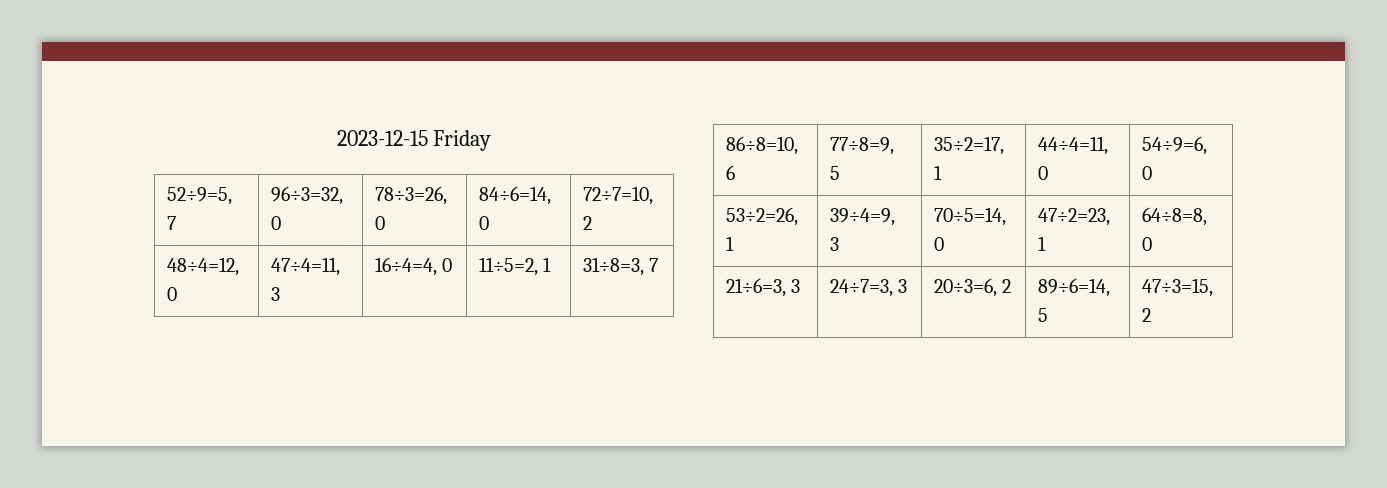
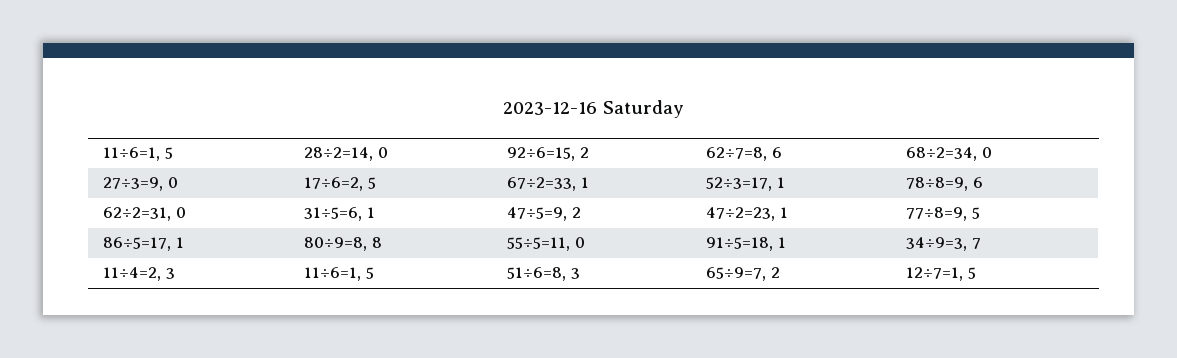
- 2023-12-15 Friday
- 52÷9=5, 7 | 96÷3=32, 0 | 78÷3=26, 0 | 84÷6=14, 0 | 72÷7=10, 2
- 48÷4=12, 0 | 47÷4=11, 3 | 16÷4=4, 0 | 11÷5=2, 1 | 31÷8=3, 7
- 86÷8=10, 6 | 77÷8=9, 5 | 35÷2=17, 1 | 44÷4=11, 0 | 54÷9=6, 0
- 53÷2=26, 1 | 39÷4=9, 3 | 70÷5=14, 0 | 47÷2=23, 1 | 64÷8=8, 0
- 21÷6=3, 3 | 24÷7=3, 3 | 20÷3=6, 2 | 89÷6=14, 5 | 47÷3=15, 2
+ 2023-12-16 Saturday
+ 11÷6=1, 5 | 28÷2=14, 0 | 92÷6=15, 2 | 62÷7=8, 6 | 68÷2=34, 0
+ 27÷3=9, 0 | 17÷6=2, 5 | 67÷2=33, 1 | 52÷3=17, 1 | 78÷8=9, 6
+ 62÷2=31, 0 | 31÷5=6, 1 | 47÷5=9, 2 | 47÷2=23, 1 | 77÷8=9, 5
+ 86÷5=17, 1 | 80÷9=8, 8 | 55÷5=11, 0 | 91÷5=18, 1 | 34÷9=3, 7
+ 11÷4=2, 3 | 11÷6=1, 5 | 51÷6=8, 3 | 65÷9=7, 2 | 12÷7=1, 5

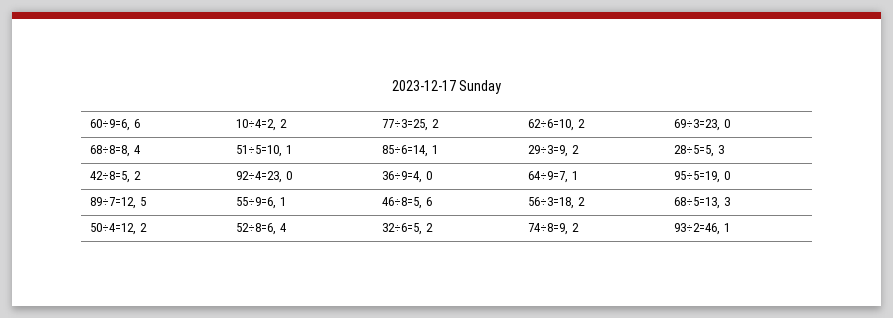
- 2023-12-16 Saturday
- 11÷6=1, 5 | 28÷2=14, 0 | 92÷6=15, 2 | 62÷7=8, 6 | 68÷2=34, 0
- 27÷3=9, 0 | 17÷6=2, 5 | 67÷2=33, 1 | 52÷3=17, 1 | 78÷8=9, 6
- 62÷2=31, 0 | 31÷5=6, 1 | 47÷5=9, 2 | 47÷2=23, 1 | 77÷8=9, 5
- 86÷5=17, 1 | 80÷9=8, 8 | 55÷5=11, 0 | 91÷5=18, 1 | 34÷9=3, 7
- 11÷4=2, 3 | 11÷6=1, 5 | 51÷6=8, 3 | 65÷9=7, 2 | 12÷7=1, 5
+ 2023-12-17 Sunday
+ 60÷9=6, 6 | 10÷4=2, 2 | 77÷3=25, 2 | 62÷6=10, 2 | 69÷3=23, 0
+ 68÷8=8, 4 | 51÷5=10, 1 | 85÷6=14, 1 | 29÷3=9, 2 | 28÷5=5, 3
+ 42÷8=5, 2 | 92÷4=23, 0 | 36÷9=4, 0 | 64÷9=7, 1 | 95÷5=19, 0
+ 89÷7=12, 5 | 55÷9=6, 1 | 46÷8=5, 6 | 56÷3=18, 2 | 68÷5=13, 3
+ 50÷4=12, 2 | 52÷8=6, 4 | 32÷6=5, 2 | 74÷8=9, 2 | 93÷2=46, 1

